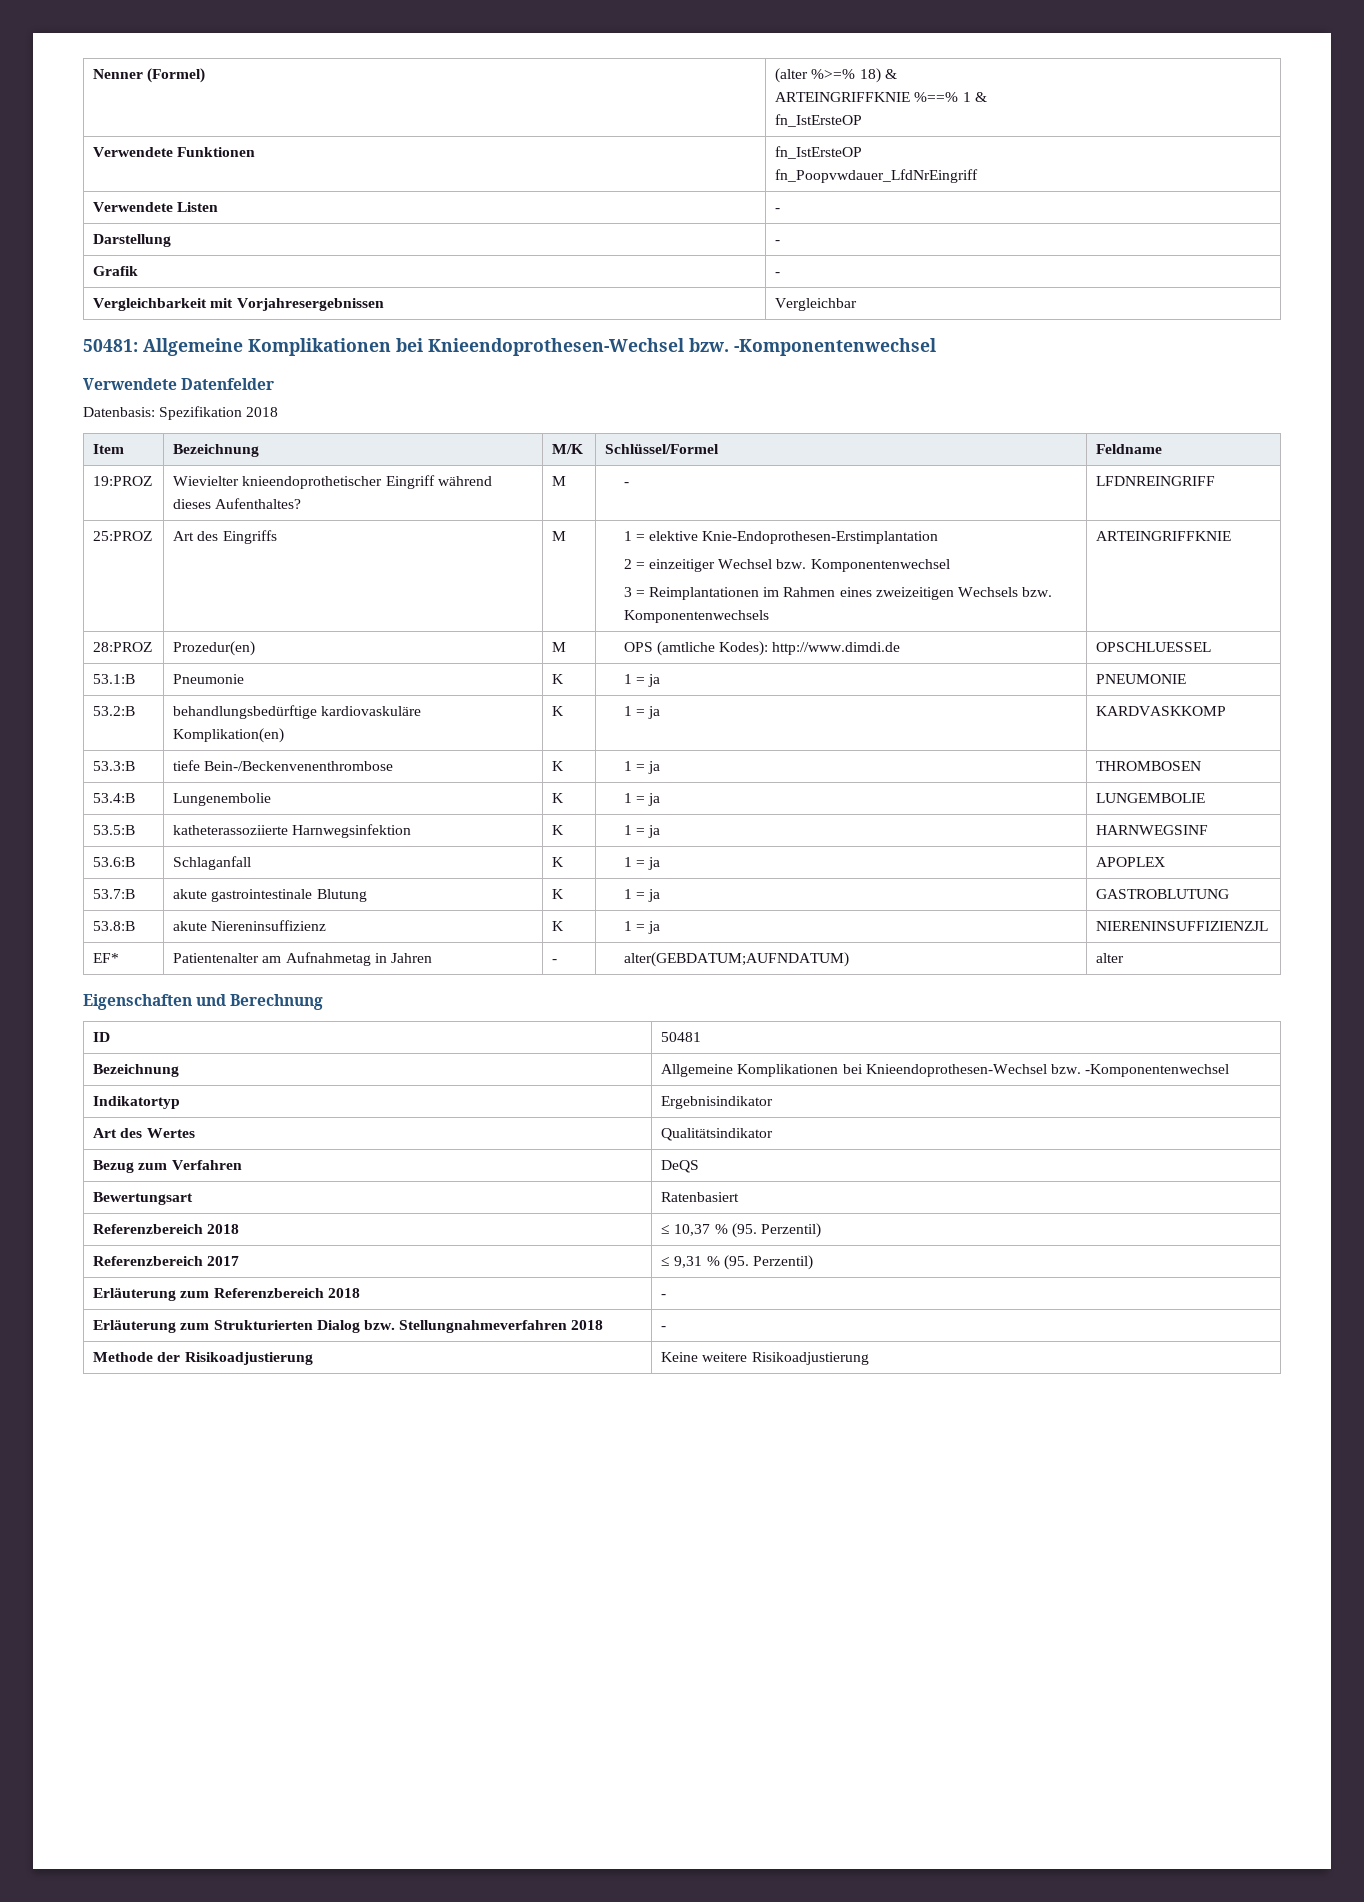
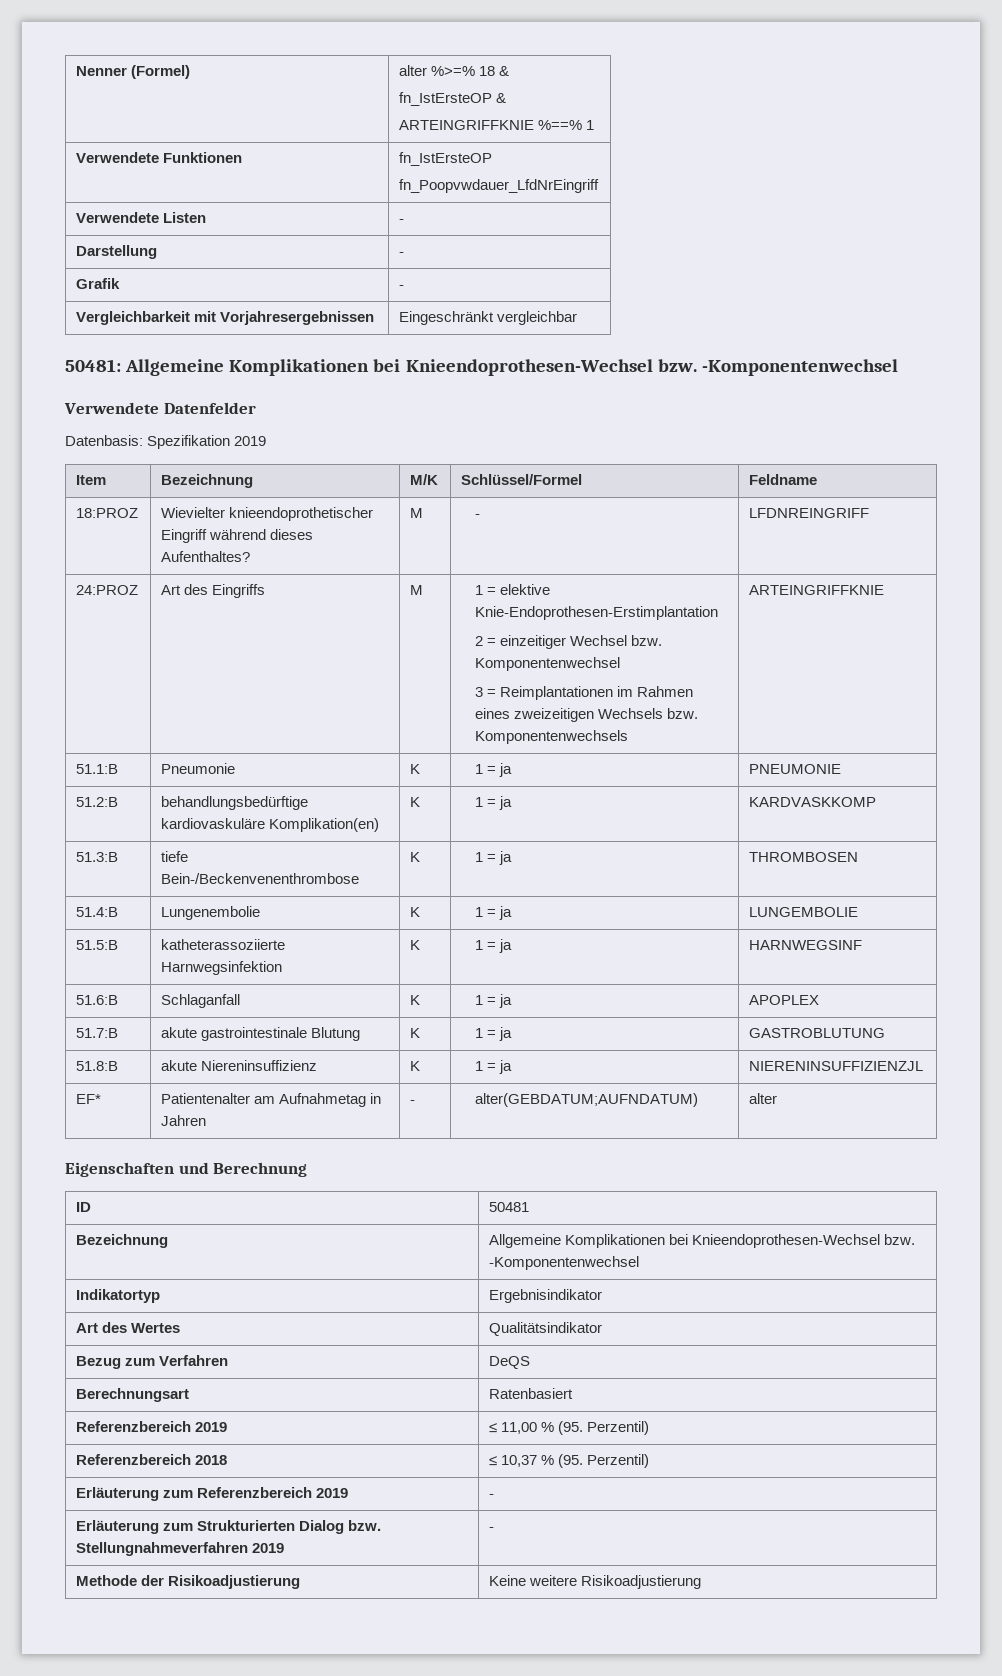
- Nenner (Formel) | (alter %>=% 18) &
- ARTEINGRIFFKNIE %==% 1 &
- fn_IstErsteOP
+ Nenner (Formel) | alter %>=% 18 &
+ fn_IstErsteOP &
+ ARTEINGRIFFKNIE %==% 1
- Vergleichbarkeit mit Vorjahresergebnissen | Vergleichbar
+ Vergleichbarkeit mit Vorjahresergebnissen | Eingeschränkt vergleichbar
- Datenbasis: Spezifikation 2018
+ Datenbasis: Spezifikation 2019
- 19:PROZ | Wievielter knieendoprothetischer Eingriff während dieses Aufenthaltes? | M | - | LFDNREINGRIFF
+ 18:PROZ | Wievielter knieendoprothetischer Eingriff während dieses Aufenthaltes? | M | - | LFDNREINGRIFF
- 25:PROZ | Art des Eingriffs | M | 1 = elektive Knie-Endoprothesen-Erstimplantation
+ 24:PROZ | Art des Eingriffs | M | 1 = elektive Knie-Endoprothesen-Erstimplantation
- 28:PROZ | Prozedur(en) | M | OPS (amtliche Kodes): http://www.dimdi.de | OPSCHLUESSEL
- 53.1:B | Pneumonie | K | 1 = ja | PNEUMONIE
+ 51.1:B | Pneumonie | K | 1 = ja | PNEUMONIE
- 53.2:B | behandlungsbedürftige kardiovaskuläre Komplikation(en) | K | 1 = ja | KARDVASKKOMP
+ 51.2:B | behandlungsbedürftige kardiovaskuläre Komplikation(en) | K | 1 = ja | KARDVASKKOMP
- 53.3:B | tiefe Bein-/Beckenvenenthrombose | K | 1 = ja | THROMBOSEN
+ 51.3:B | tiefe Bein-/Beckenvenenthrombose | K | 1 = ja | THROMBOSEN
- 53.4:B | Lungenembolie | K | 1 = ja | LUNGEMBOLIE
+ 51.4:B | Lungenembolie | K | 1 = ja | LUNGEMBOLIE
- 53.5:B | katheterassoziierte Harnwegsinfektion | K | 1 = ja | HARNWEGSINF
+ 51.5:B | katheterassoziierte Harnwegsinfektion | K | 1 = ja | HARNWEGSINF
- 53.6:B | Schlaganfall | K | 1 = ja | APOPLEX
+ 51.6:B | Schlaganfall | K | 1 = ja | APOPLEX
- 53.7:B | akute gastrointestinale Blutung | K | 1 = ja | GASTROBLUTUNG
+ 51.7:B | akute gastrointestinale Blutung | K | 1 = ja | GASTROBLUTUNG
- 53.8:B | akute Niereninsuffizienz | K | 1 = ja | NIERENINSUFFIZIENZJL
+ 51.8:B | akute Niereninsuffizienz | K | 1 = ja | NIERENINSUFFIZIENZJL
- Bewertungsart | Ratenbasiert
+ Berechnungsart | Ratenbasiert
+ Referenzbereich 2019 | ≤ 11,00 % (95. Perzentil)
- Referenzbereich 2017 | ≤ 9,31 % (95. Perzentil)
- Erläuterung zum Referenzbereich 2018 | -
+ Erläuterung zum Referenzbereich 2019 | -
- Erläuterung zum Strukturierten Dialog bzw. Stellungnahmeverfahren 2018 | -
+ Erläuterung zum Strukturierten Dialog bzw. Stellungnahmeverfahren 2019 | -

